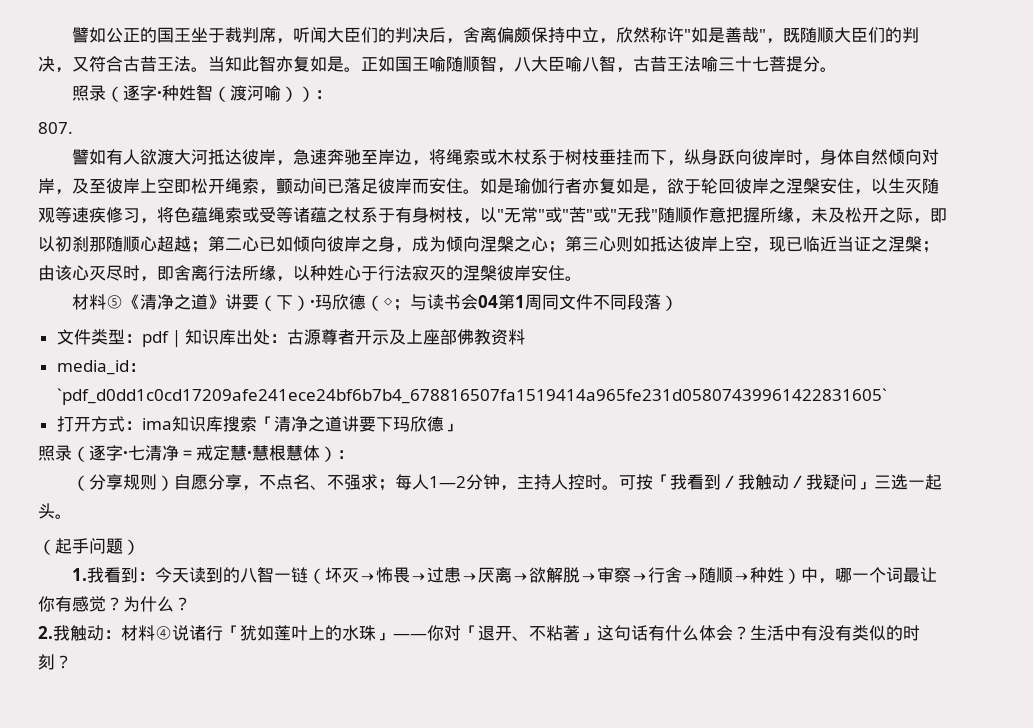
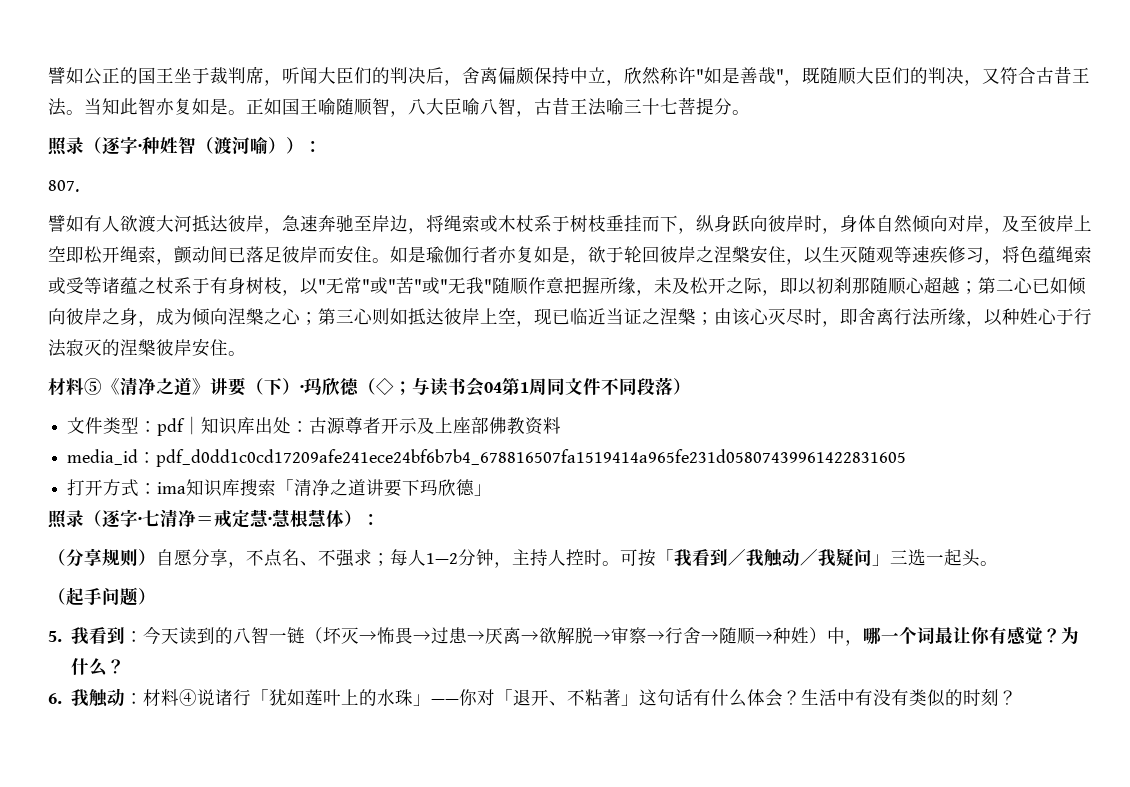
- media_id：`pdf_d0dd1c0cd17209afe241ece24bf6b7b4_678816507fa1519414a965fe231d05807439961422831605`
+ media_id：pdf_d0dd1c0cd17209afe241ece24bf6b7b4_678816507fa1519414a965fe231d05807439961422831605
- 1.我看到：今天读到的八智一链（坏灭→怖畏→过患→厌离→欲解脱→审察→行舍→随顺→种姓）中，哪一个词最让你有感觉？
+ 5.我看到：今天读到的八智一链（坏灭→怖畏→过患→厌离→欲解脱→审察→行舍→随顺→种姓）中，哪一个词最让你有感觉？
- 2.我触动：材料④说诸行「犹如莲叶上的水珠」——你对「退开、不粘著」这句话有什么体会？
+ 6.我触动：材料④说诸行「犹如莲叶上的水珠」——你对「退开、不粘著」这句话有什么体会？

